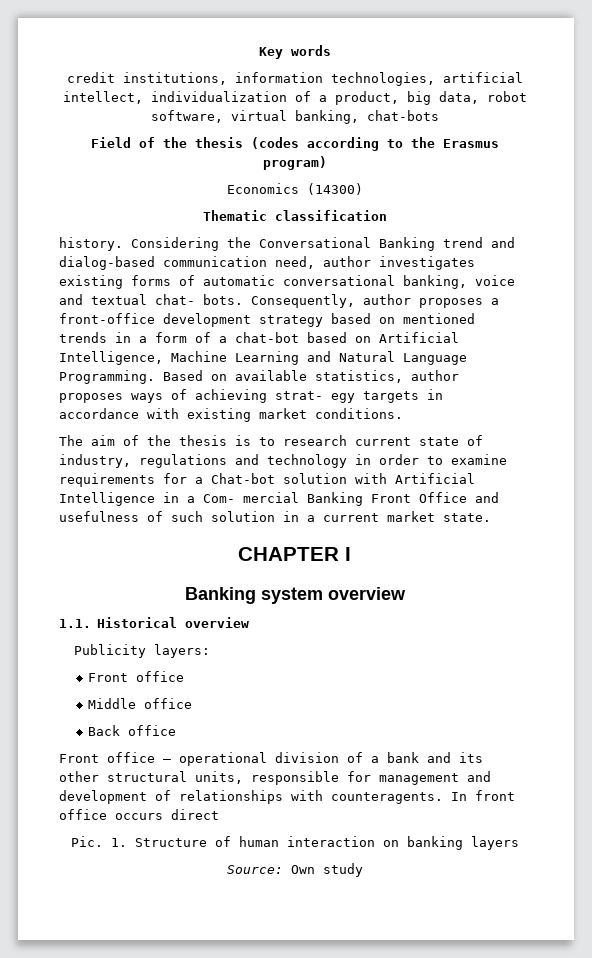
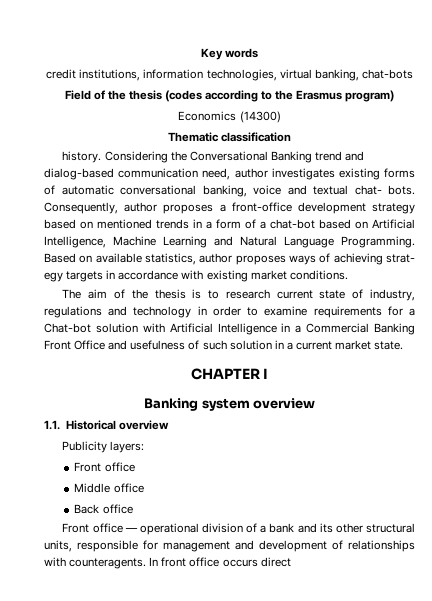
- credit institutions, information technologies, artificial intellect, individualization of a product, big data, robot software, virtual banking, chat-bots
+ credit institutions, information technologies, virtual banking, chat-bots
- The aim of the thesis is to research current state of industry, regulations and technology in order to examine requirements for a Chat-bot solution with Artificial Intelligence in a Com- mercial Banking Front Office and usefulness of such solution in a current market state.
+ The aim of the thesis is to research current state of industry, regulations and technology in order to examine requirements for a Chat-bot solution with Artificial Intelligence in a Commercial Banking Front Office and usefulness of such solution in a current market state.
- Pic. 1. Structure of human interaction on banking layers
- Source: Own study

